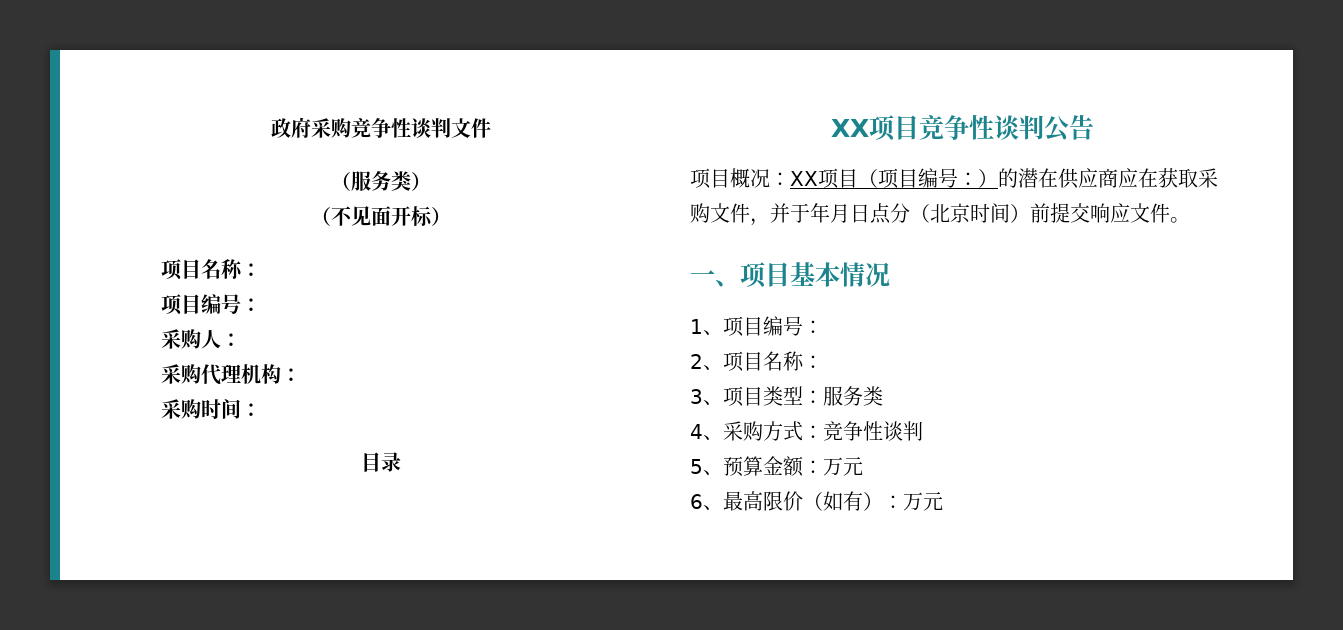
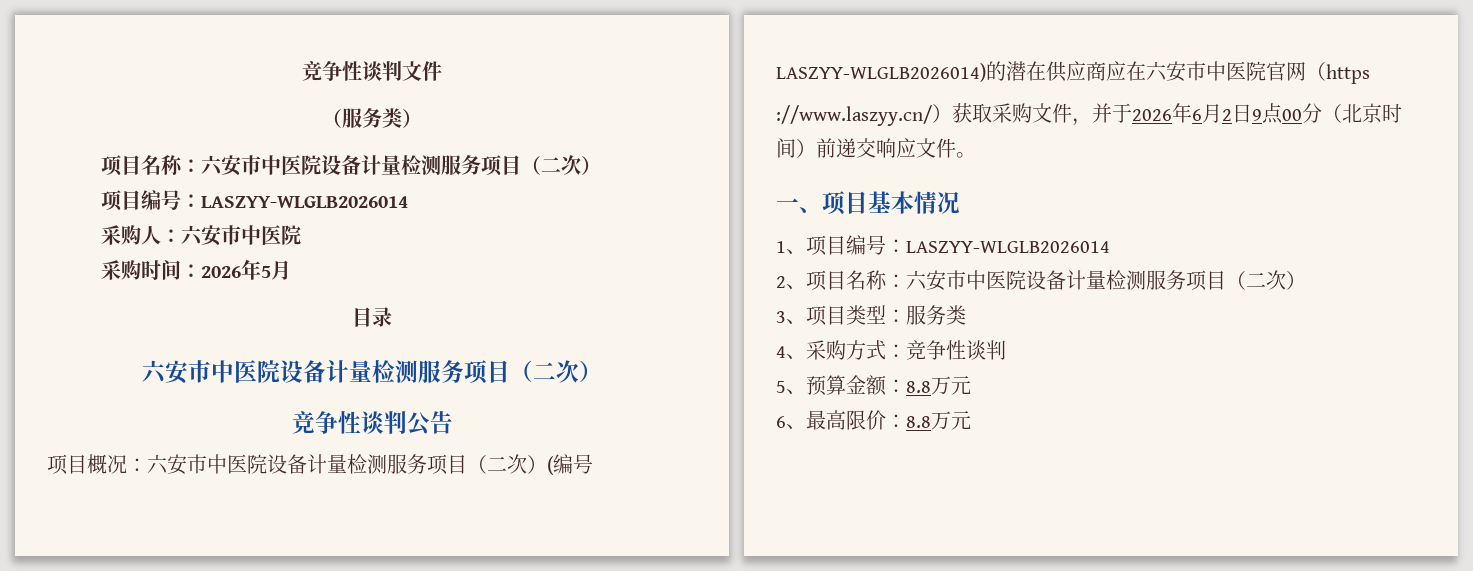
- 政府采购竞争性谈判文件
+ 竞争性谈判文件
  （服务类）
- （不见面开标）
- 项目名称：
- 项目编号：
+ 项目名称：六安市中医院设备计量检测服务项目（二次）
+ 项目编号：LASZYY-WLGLB2026014
- 采购人：
- 采购代理机构：
+ 采购人：六安市中医院
- 采购时间：
+ 采购时间：2026年5月
  目录
- XX项目竞争性谈判公告
+ 六安市中医院设备计量检测服务项目（二次）
+ 竞争性谈判公告
- 项目概况：XX项目（项目编号：）的潜在供应商应在获取采购文件，并于年月日点分（北京时间）前提交响应文件。
+ 项目概况：六安市中医院设备计量检测服务项目（二次）(编号LASZYY-WLGLB2026014)的潜在供应商应在六安市中医院官网（https
+ ://www.laszyy.cn/）获取采购文件，并于2026年6月2日9点00分（北京时间）前递交响应文件。
- 1、项目编号：
+ 1、项目编号：LASZYY-WLGLB2026014
- 2、项目名称：
+ 2、项目名称：六安市中医院设备计量检测服务项目（二次）
- 5、预算金额：万元
+ 5、预算金额：8.8万元
- 6、最高限价（如有）：万元
+ 6、最高限价：8.8万元

